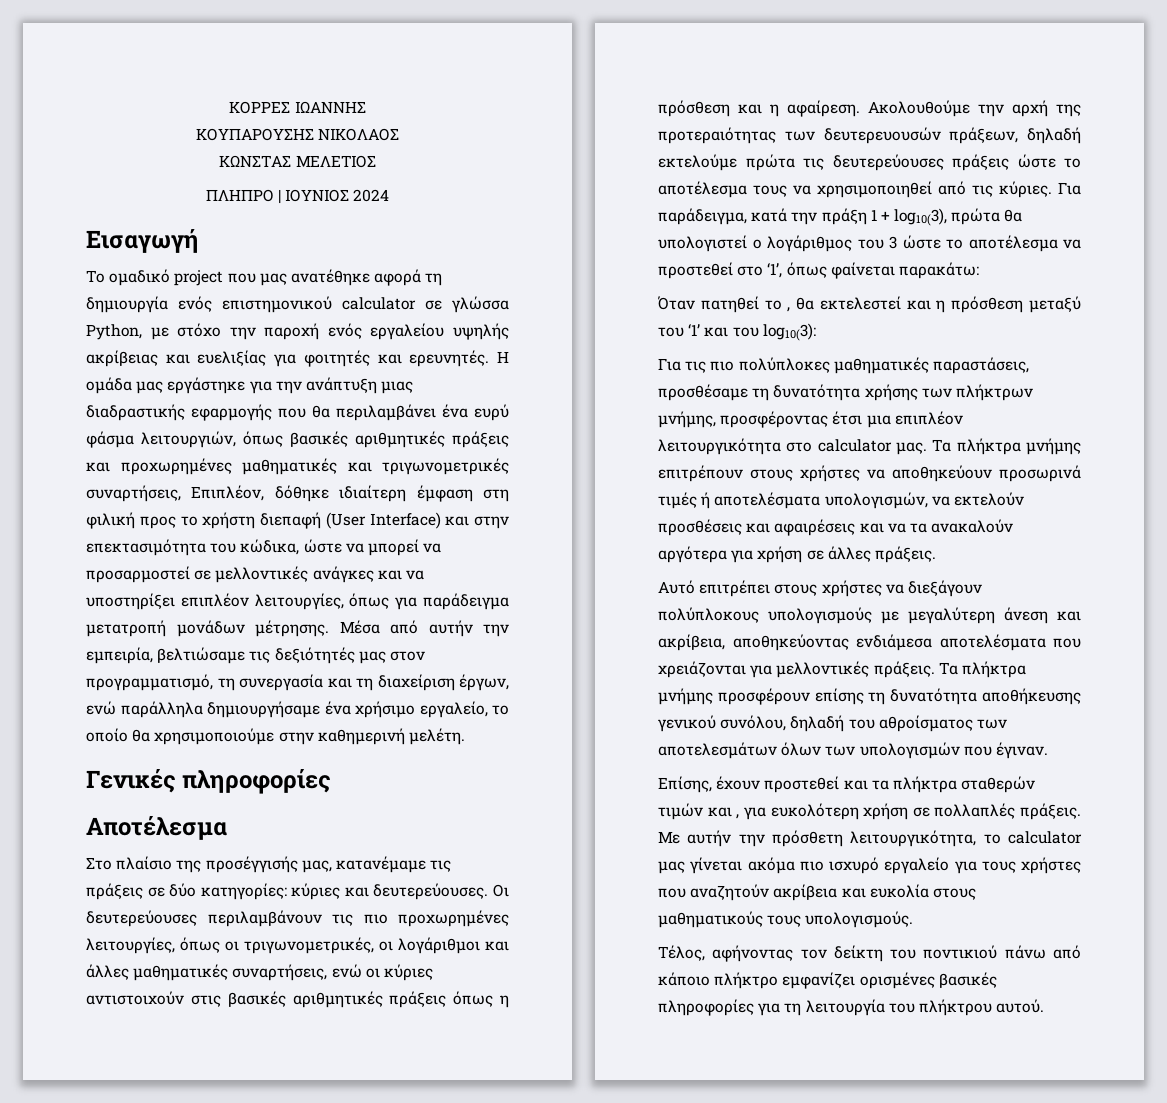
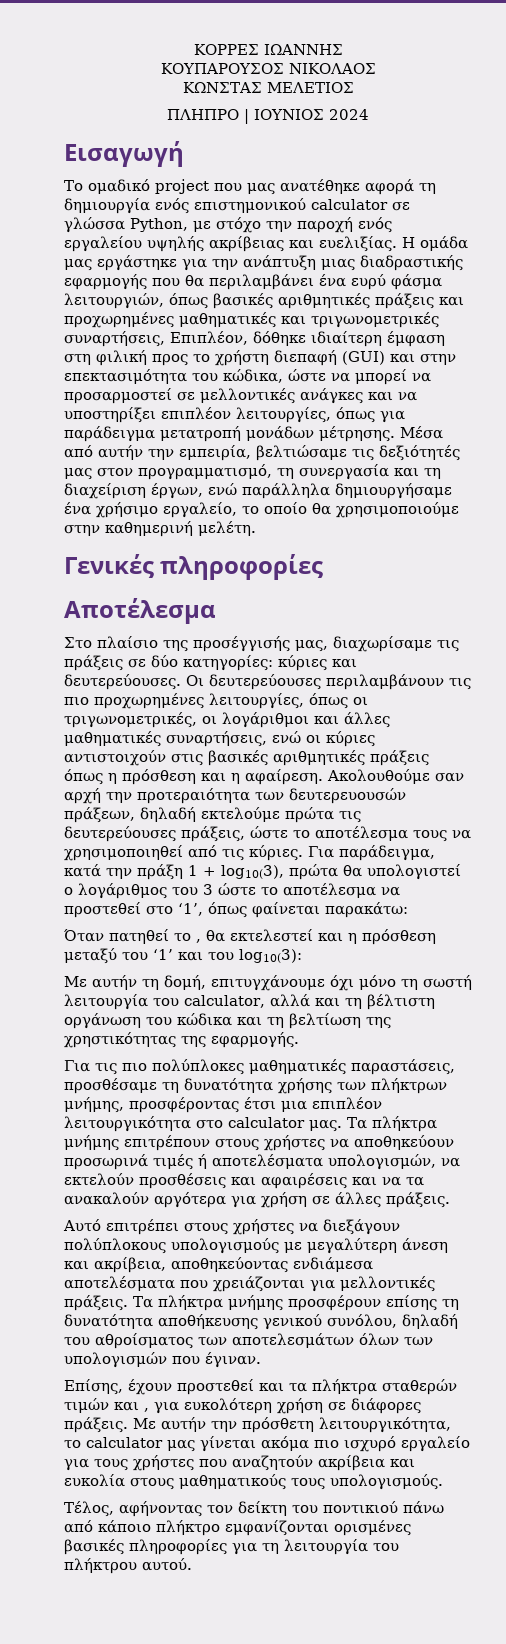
- ΚΟΥΠΑΡΟΥΣΗΣ ΝΙΚΟΛΑΟΣ
+ ΚΟΥΠΑΡΟΥΣΟΣ ΝΙΚΟΛΑΟΣ
- Το ομαδικό project που μας ανατέθηκε αφορά τη δημιουργία ενός επιστημονικού calculator σε γλώσσα Python, με στόχο την παροχή ενός εργαλείου υψηλής ακρίβειας και ευελιξίας για φοιτητές και ερευνητές.
+ Το ομαδικό project που μας ανατέθηκε αφορά τη δημιουργία ενός επιστημονικού calculator σε γλώσσα Python, με στόχο την παροχή ενός εργαλείου υψηλής ακρίβειας και ευελιξίας.
- Η ομάδα μας εργάστηκε για την ανάπτυξη μιας διαδραστικής εφαρμογής που θα περιλαμβάνει ένα ευρύ φάσμα λειτουργιών, όπως βασικές αριθμητικές πράξεις και προχωρημένες μαθηματικές και τριγωνομετρικές συναρτήσεις, Επιπλέον, δόθηκε ιδιαίτερη έμφαση στη φιλική προς το χρήστη διεπαφή (User Interface) και στην επεκτασιμότητα του κώδικα, ώστε να μπορεί να προσαρμοστεί σε μελλοντικές ανάγκες και να υποστηρίξει επιπλέον λειτουργίες, όπως για παράδειγμα μετατροπή μονάδων μέτρησης.
+ Η ομάδα μας εργάστηκε για την ανάπτυξη μιας διαδραστικής εφαρμογής που θα περιλαμβάνει ένα ευρύ φάσμα λειτουργιών, όπως βασικές αριθμητικές πράξεις και προχωρημένες μαθηματικές και τριγωνομετρικές συναρτήσεις, Επιπλέον, δόθηκε ιδιαίτερη έμφαση στη φιλική προς το χρήστη διεπαφή (GUI) και στην επεκτασιμότητα του κώδικα, ώστε να μπορεί να προσαρμοστεί σε μελλοντικές ανάγκες και να υποστηρίξει επιπλέον λειτουργίες, όπως για παράδειγμα μετατροπή μονάδων μέτρησης.
- Στο πλαίσιο της προσέγγισής μας, κατανέμαμε τις πράξεις σε δύο κατηγορίες: κύριες και δευτερεύουσες.
+ Στο πλαίσιο της προσέγγισής μας, διαχωρίσαμε τις πράξεις σε δύο κατηγορίες: κύριες και δευτερεύουσες.
- Ακολουθούμε την αρχή της προτεραιότητας των δευτερευουσών πράξεων, δηλαδή εκτελούμε πρώτα τις δευτερεύουσες πράξεις ώστε το αποτέλεσμα τους να χρησιμοποιηθεί από τις κύριες.
+ Ακολουθούμε σαν αρχή την προτεραιότητα των δευτερευουσών πράξεων, δηλαδή εκτελούμε πρώτα τις δευτερεύουσες πράξεις, ώστε το αποτέλεσμα τους να χρησιμοποιηθεί από τις κύριες.
+ Με αυτήν τη δομή, επιτυγχάνουμε όχι μόνο τη σωστή λειτουργία του calculator, αλλά και τη βέλτιστη οργάνωση του κώδικα και τη βελτίωση της χρηστικότητας της εφαρμογής.
- Επίσης, έχουν προστεθεί και τα πλήκτρα σταθερών τιμών και , για ευκολότερη χρήση σε πολλαπλές πράξεις.
+ Επίσης, έχουν προστεθεί και τα πλήκτρα σταθερών τιμών και , για ευκολότερη χρήση σε διάφορες πράξεις.
- Τέλος, αφήνοντας τον δείκτη του ποντικιού πάνω από κάποιο πλήκτρο εμφανίζει ορισμένες βασικές πληροφορίες για τη λειτουργία του πλήκτρου αυτού.
+ Τέλος, αφήνοντας τον δείκτη του ποντικιού πάνω από κάποιο πλήκτρο εμφανίζονται ορισμένες βασικές πληροφορίες για τη λειτουργία του πλήκτρου αυτού.

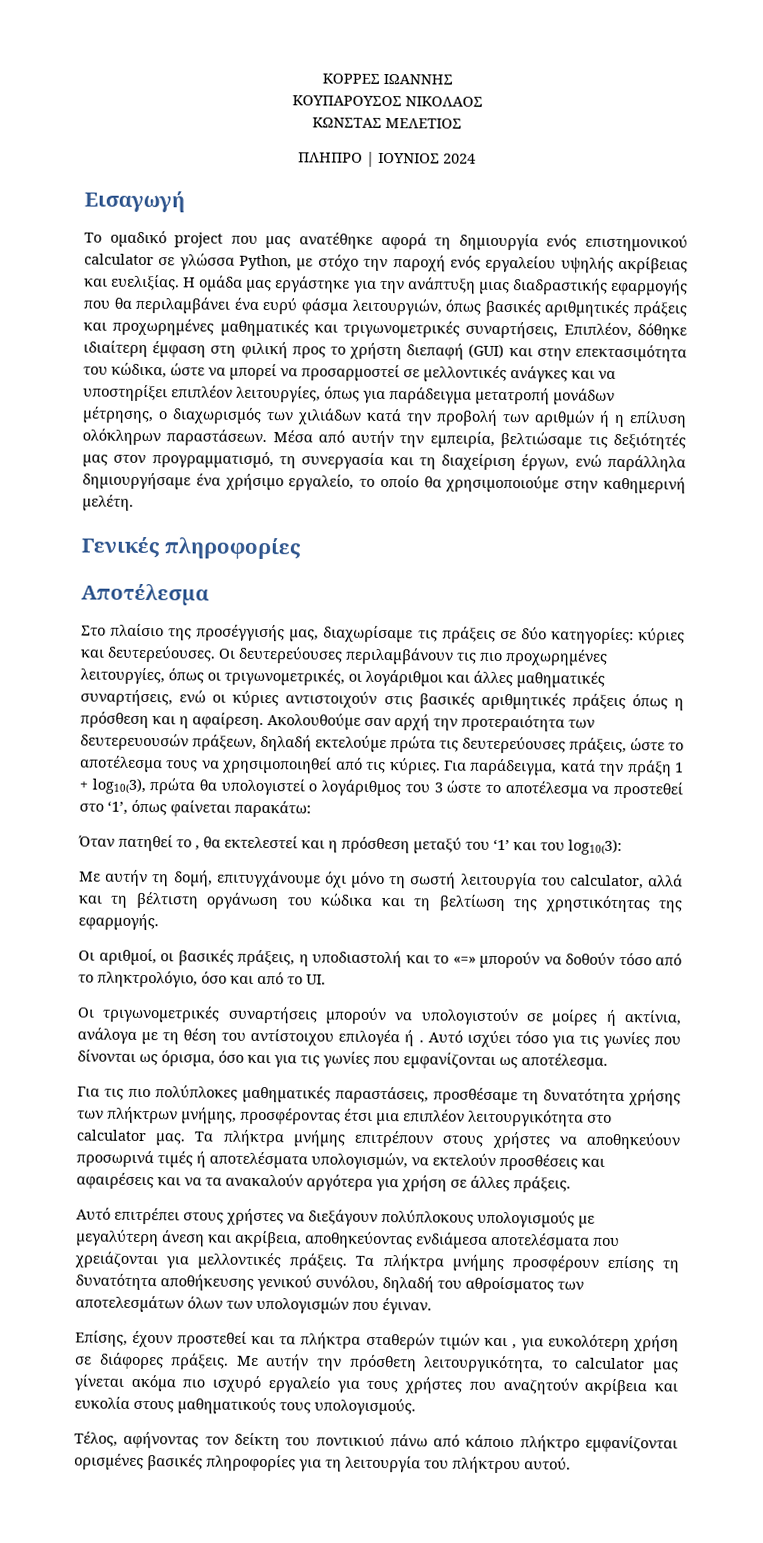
- Η ομάδα μας εργάστηκε για την ανάπτυξη μιας διαδραστικής εφαρμογής που θα περιλαμβάνει ένα ευρύ φάσμα λειτουργιών, όπως βασικές αριθμητικές πράξεις και προχωρημένες μαθηματικές και τριγωνομετρικές συναρτήσεις, Επιπλέον, δόθηκε ιδιαίτερη έμφαση στη φιλική προς το χρήστη διεπαφή (GUI) και στην επεκτασιμότητα του κώδικα, ώστε να μπορεί να προσαρμοστεί σε μελλοντικές ανάγκες και να υποστηρίξει επιπλέον λειτουργίες, όπως για παράδειγμα μετατροπή μονάδων μέτρησης.
+ Η ομάδα μας εργάστηκε για την ανάπτυξη μιας διαδραστικής εφαρμογής που θα περιλαμβάνει ένα ευρύ φάσμα λειτουργιών, όπως βασικές αριθμητικές πράξεις και προχωρημένες μαθηματικές και τριγωνομετρικές συναρτήσεις, Επιπλέον, δόθηκε ιδιαίτερη έμφαση στη φιλική προς το χρήστη διεπαφή (GUI) και στην επεκτασιμότητα του κώδικα, ώστε να μπορεί να προσαρμοστεί σε μελλοντικές ανάγκες και να υποστηρίξει επιπλέον λειτουργίες, όπως για παράδειγμα μετατροπή μονάδων μέτρησης, ο διαχωρισμός των χιλιάδων κατά την προβολή των αριθμών ή η επίλυση ολόκληρων παραστάσεων.
+ Οι αριθμοί, οι βασικές πράξεις, η υποδιαστολή και το «=» μπορούν να δοθούν τόσο από το πληκτρολόγιο, όσο και από το UI.
+ Οι τριγωνομετρικές συναρτήσεις μπορούν να υπολογιστούν σε μοίρες ή ακτίνια, ανάλογα με τη θέση του αντίστοιχου επιλογέα ή . Αυτό ισχύει τόσο για τις γωνίες που δίνονται ως όρισμα, όσο και για τις γωνίες που εμφανίζονται ως αποτέλεσμα.

